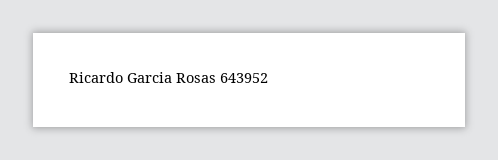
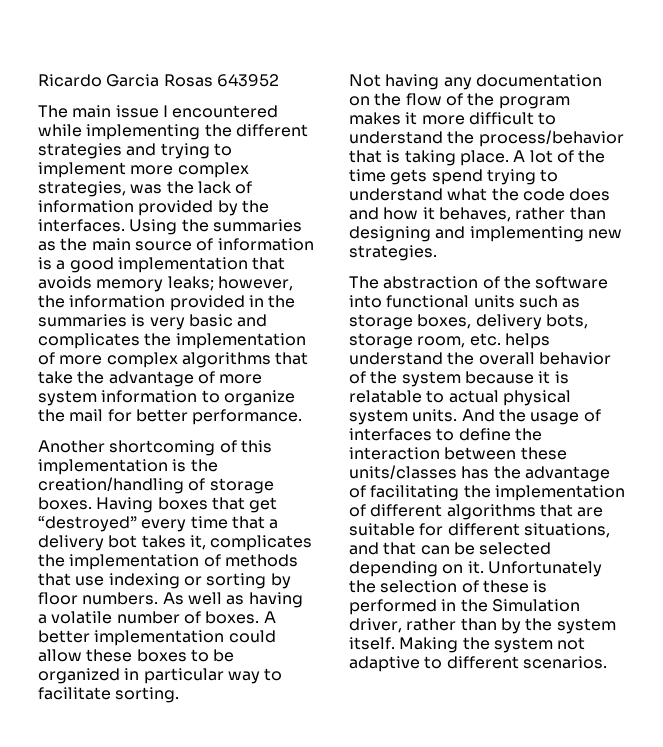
+ The main issue I encountered while implementing the different strategies and trying to implement more complex strategies, was the lack of information provided by the interfaces. Using the summaries as the main source of information is a good implementation that avoids memory leaks; however, the information provided in the summaries is very basic and complicates the implementation of more complex algorithms that take the advantage of more system information to organize the mail for better performance.
+ Another shortcoming of this implementation is the creation/handling of storage boxes. Having boxes that get “destroyed” every time that a delivery bot takes it, complicates the implementation of methods that use indexing or sorting by floor numbers. As well as having a volatile number of boxes. A better implementation could allow these boxes to be organized in particular way to facilitate sorting.
+ Not having any documentation on the flow of the program makes it more difficult to understand the process/behavior that is taking place. A lot of the time gets spend trying to understand what the code does and how it behaves, rather than designing and implementing new strategies.
+ The abstraction of the software into functional units such as storage boxes, delivery bots, storage room, etc. helps understand the overall behavior of the system because it is relatable to actual physical system units. And the usage of interfaces to define the interaction between these units/classes has the advantage of facilitating the implementation of different algorithms that are suitable for different situations, and that can be selected depending on it. Unfortunately the selection of these is performed in the Simulation driver, rather than by the system itself. Making the system not adaptive to different scenarios.

